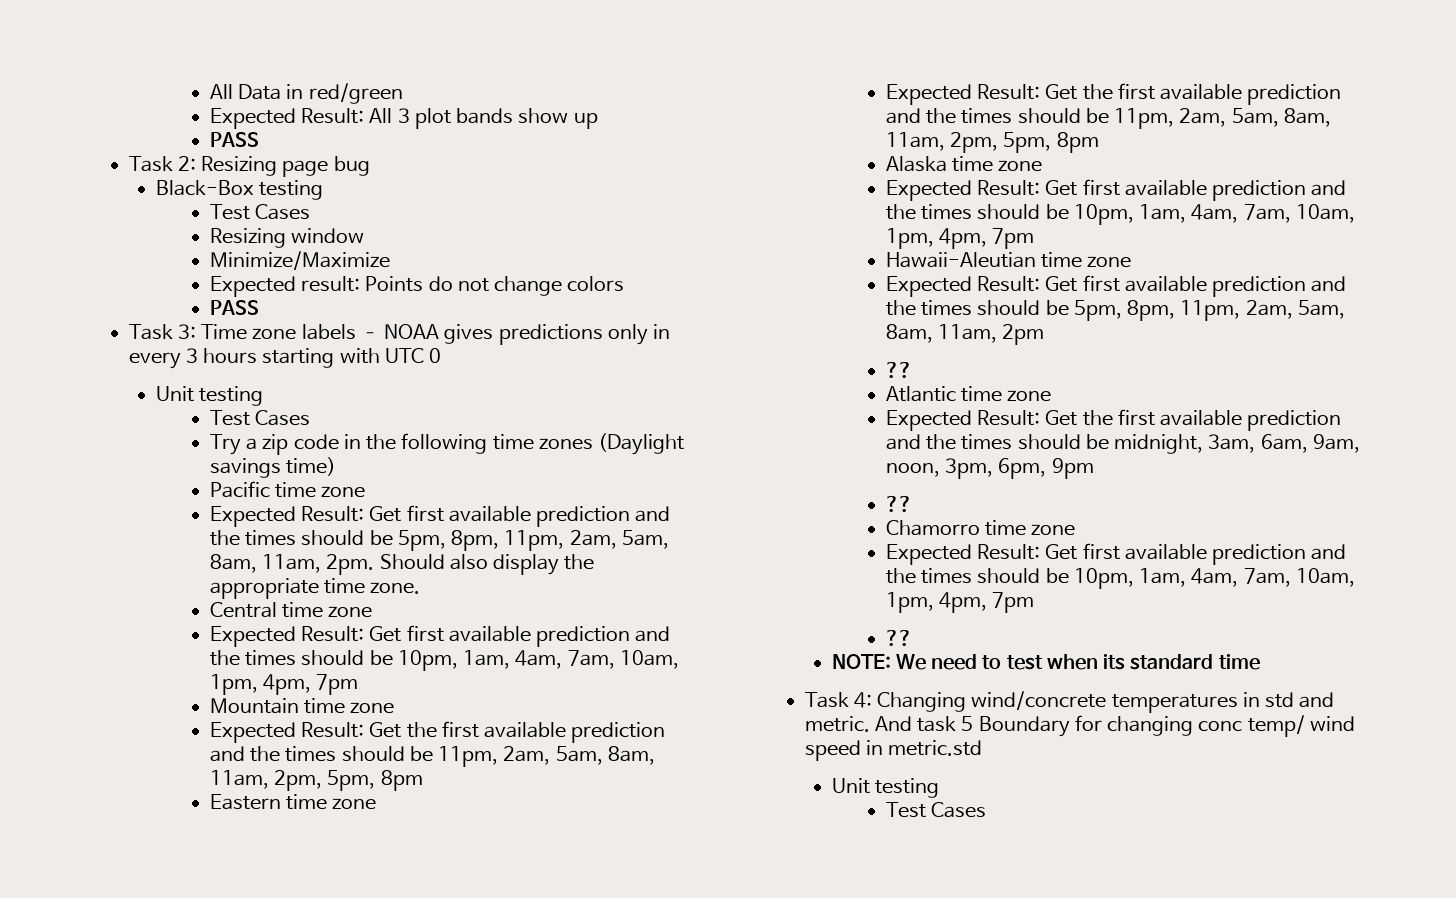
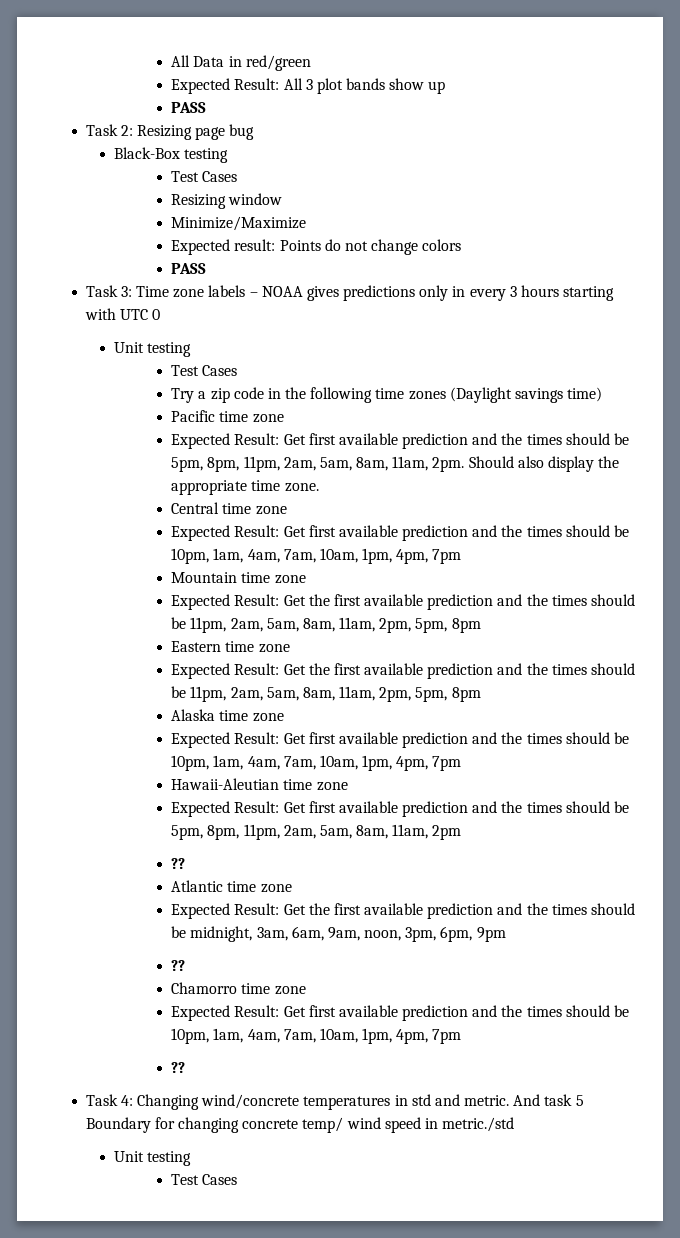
- NOTE: We need to test when its standard time
- And task 5 Boundary for changing conc temp/ wind speed in metric.std
+ And task 5 Boundary for changing concrete temp/ wind speed in metric./std

